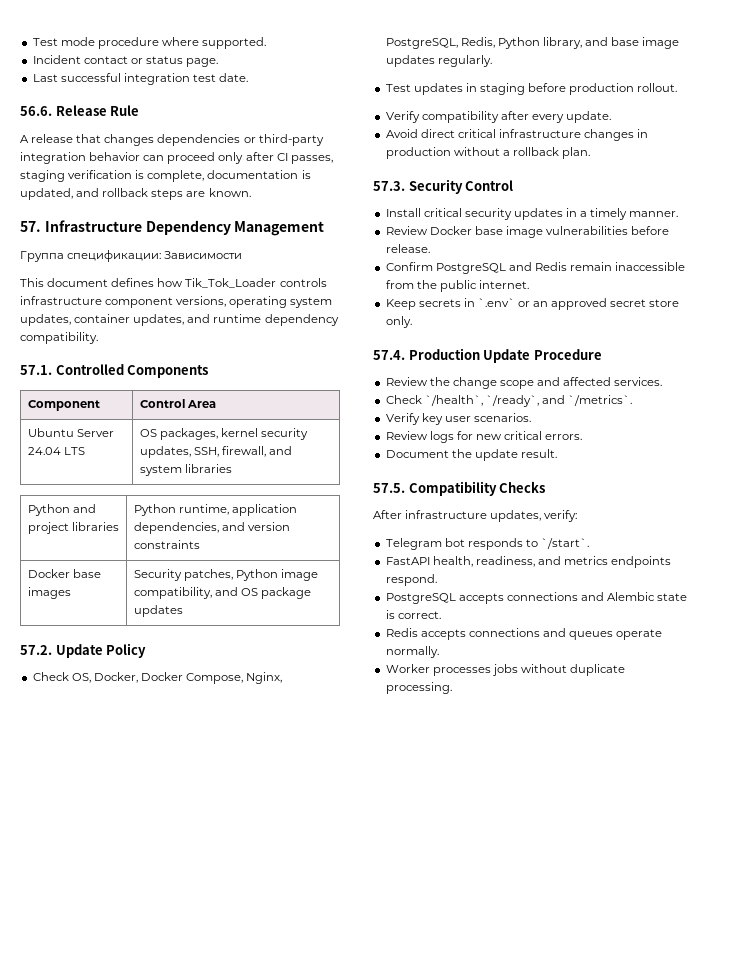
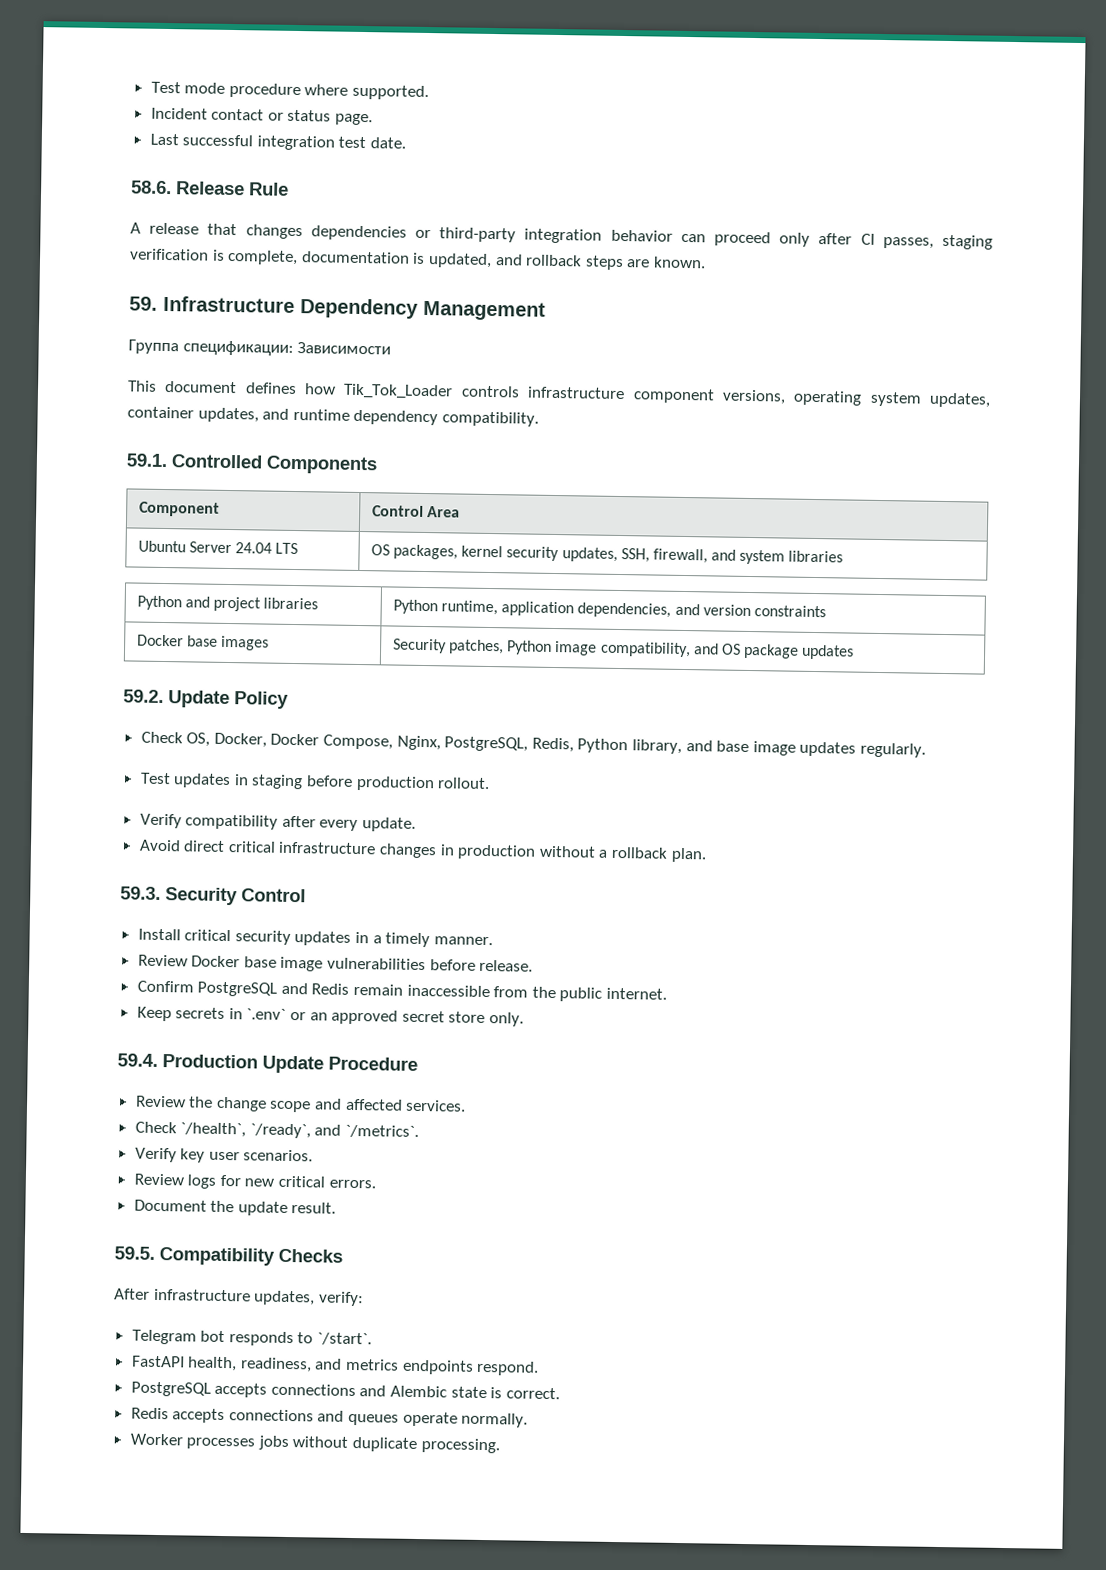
- 56.6. Release Rule
+ 58.6. Release Rule
- 57. Infrastructure Dependency Management
+ 59. Infrastructure Dependency Management
- 57.1. Controlled Components
+ 59.1. Controlled Components
- 57.2. Update Policy
+ 59.2. Update Policy
- 57.3. Security Control
+ 59.3. Security Control
- 57.4. Production Update Procedure
+ 59.4. Production Update Procedure
- 57.5. Compatibility Checks
+ 59.5. Compatibility Checks

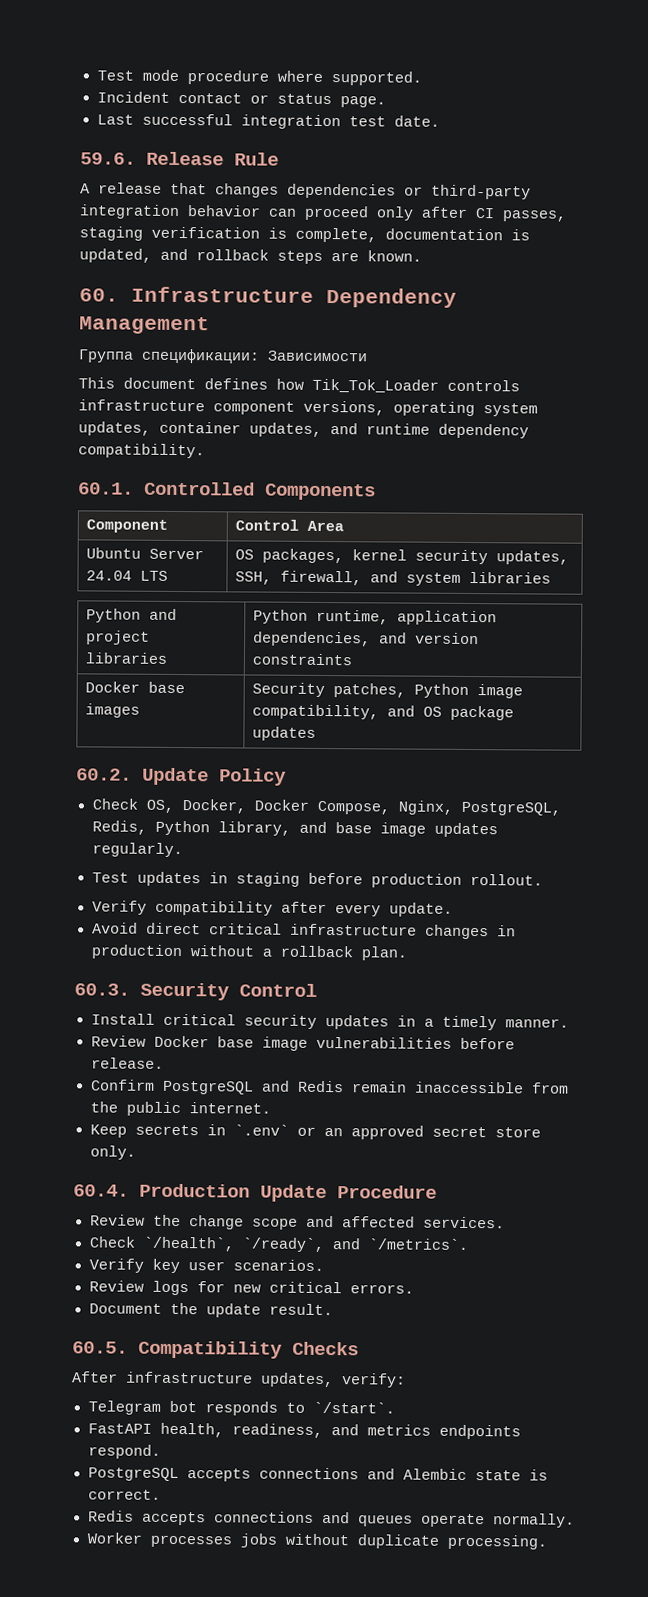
- 58.6. Release Rule
+ 59.6. Release Rule
- 59. Infrastructure Dependency Management
+ 60. Infrastructure Dependency Management
- 59.1. Controlled Components
+ 60.1. Controlled Components
- 59.2. Update Policy
+ 60.2. Update Policy
- 59.3. Security Control
+ 60.3. Security Control
- 59.4. Production Update Procedure
+ 60.4. Production Update Procedure
- 59.5. Compatibility Checks
+ 60.5. Compatibility Checks

